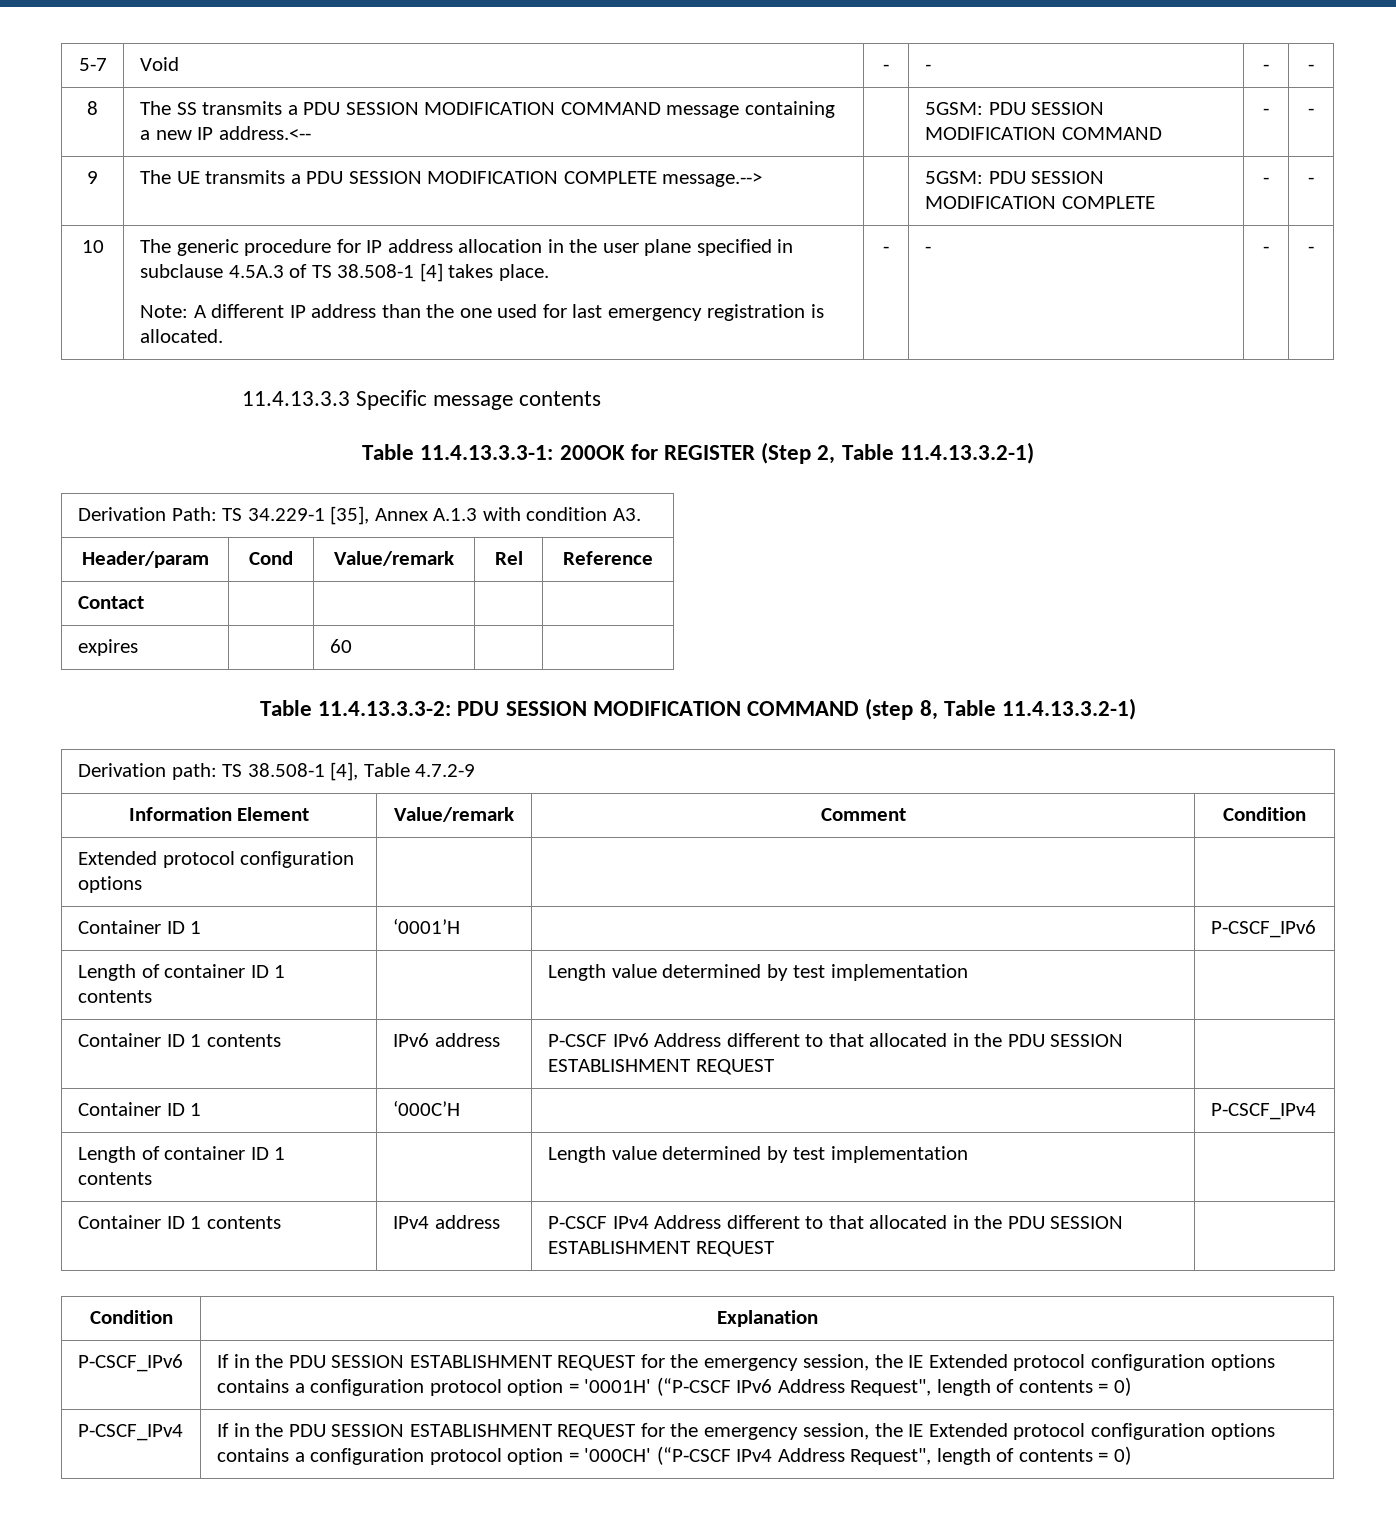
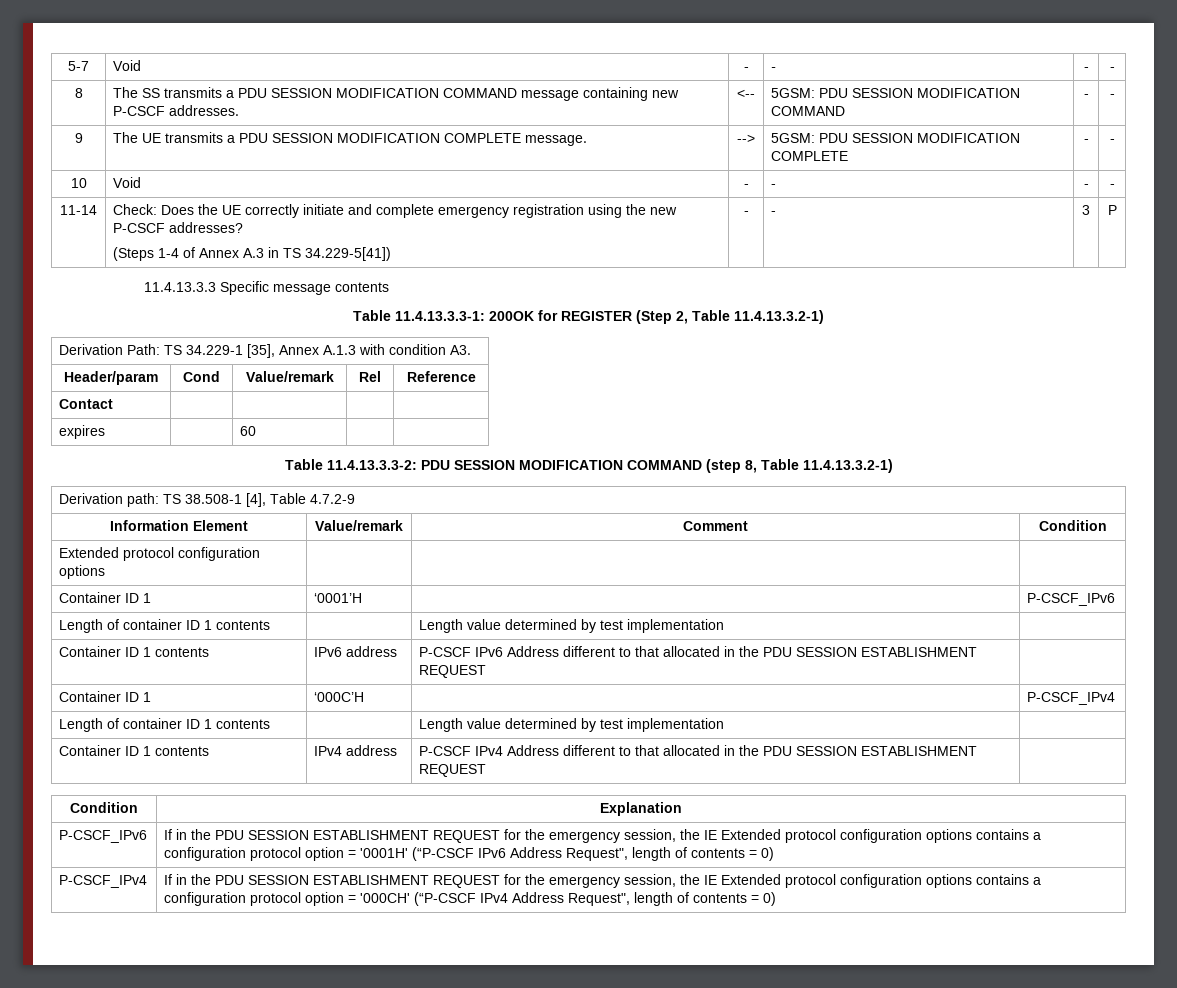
- 8 | The SS transmits a PDU SESSION MODIFICATION COMMAND message containing a new IP address.<-- | | 5GSM: PDU SESSION MODIFICATION COMMAND | - | -
+ 8 | The SS transmits a PDU SESSION MODIFICATION COMMAND message containing new P-CSCF addresses. | <-- | 5GSM: PDU SESSION MODIFICATION COMMAND | - | -
- 9 | The UE transmits a PDU SESSION MODIFICATION COMPLETE message.--> | | 5GSM: PDU SESSION MODIFICATION COMPLETE | - | -
+ 9 | The UE transmits a PDU SESSION MODIFICATION COMPLETE message. | --> | 5GSM: PDU SESSION MODIFICATION COMPLETE | - | -
- 10 | The generic procedure for IP address allocation in the user plane specified in subclause 4.5A.3 of TS 38.508-1 [4] takes place.
- Note: A different IP address than the one used for last emergency registration is allocated. | - | - | - | -
+ 10 | Void | - | - | - | -
+ 11-14 | Check: Does the UE correctly initiate and complete emergency registration using the new P-CSCF addresses?
+ (Steps 1-4 of Annex A.3 in TS 34.229-5[41]) | - | - | 3 | P

